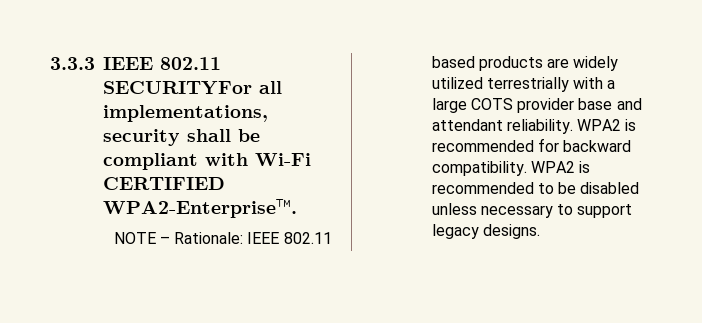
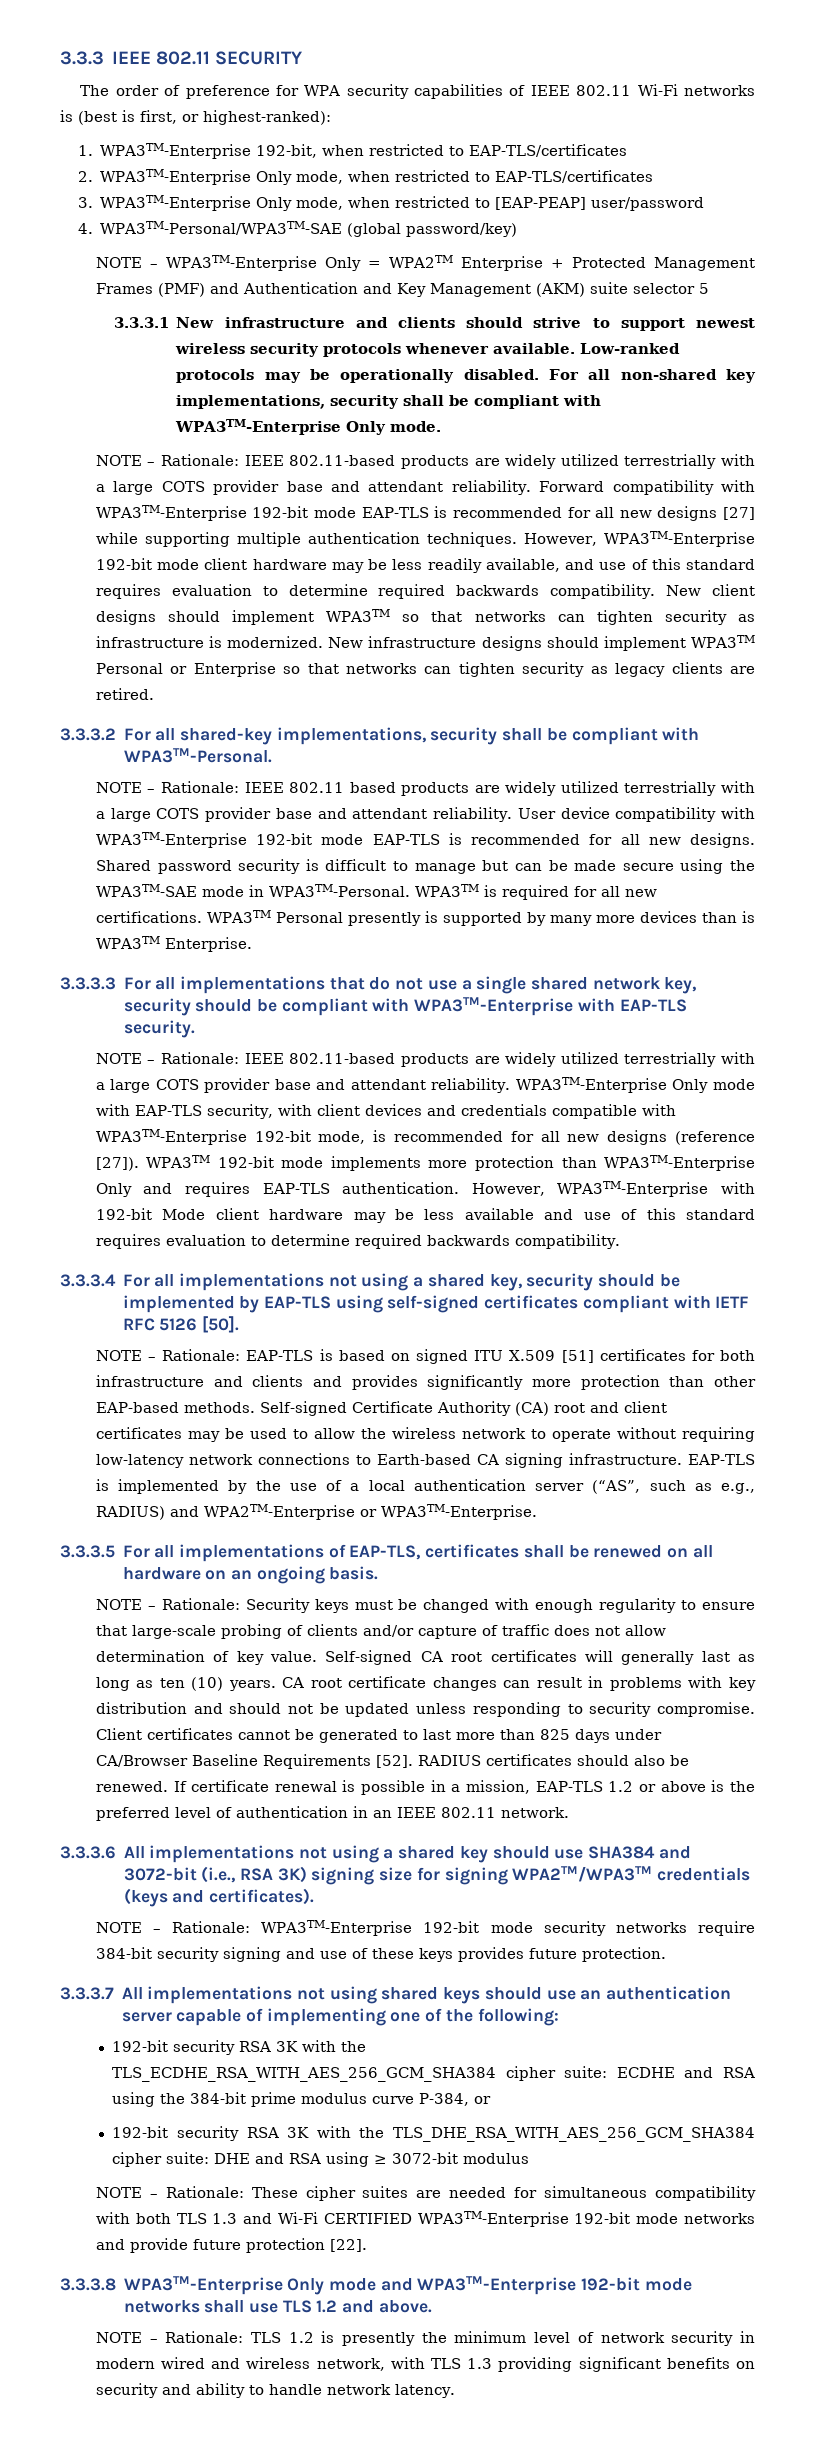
- 3.3.3 IEEE 802.11 SECURITYFor all implementations, security shall be compliant with Wi-Fi CERTIFIED WPA2-Enterprise™.
+ 3.3.3 IEEE 802.11 SECURITY
+ The order of preference for WPA security capabilities of IEEE 802.11 Wi-Fi networks is (best is first, or highest-ranked):
+ 1. WPA3TM-Enterprise 192-bit, when restricted to EAP-TLS/certificates
+ 2. WPA3TM-Enterprise Only mode, when restricted to EAP-TLS/certificates
+ 3. WPA3TM-Enterprise Only mode, when restricted to [EAP-PEAP] user/password
+ 4. WPA3TM-Personal/WPA3TM-SAE (global password/key)
+ NOTE – WPA3TM-Enterprise Only = WPA2TM Enterprise + Protected Management Frames (PMF) and Authentication and Key Management (AKM) suite selector 5
+ 3.3.3.1 New infrastructure and clients should strive to support newest wireless security protocols whenever available. Low-ranked protocols may be operationally disabled. For all non-shared key implementations, security shall be compliant with WPA3TM-Enterprise Only mode.
+ NOTE – Rationale: IEEE 802.11-based products are widely utilized terrestrially with a large COTS provider base and attendant reliability. Forward compatibility with WPA3TM-Enterprise 192-bit mode EAP-TLS is recommended for all new designs [27] while supporting multiple authentication techniques. However, WPA3TM-Enterprise 192-bit mode client hardware may be less readily available, and use of this standard requires evaluation to determine required backwards compatibility. New client designs should implement WPA3TM so that networks can tighten security as infrastructure is modernized. New infrastructure designs should implement WPA3TM Personal or Enterprise so that networks can tighten security as legacy clients are retired.
+ 3.3.3.2 For all shared-key implementations, security shall be compliant with WPA3TM-Personal.
- WPA2 is recommended for backward compatibility. WPA2 is recommended to be disabled unless necessary to support legacy designs.
+ User device compatibility with WPA3TM-Enterprise 192-bit mode EAP-TLS is recommended for all new designs. Shared password security is difficult to manage but can be made secure using the WPA3TM-SAE mode in WPA3TM-Personal. WPA3TM is required for all new certifications. WPA3TM Personal presently is supported by many more devices than is WPA3TM Enterprise.
+ 3.3.3.3 For all implementations that do not use a single shared network key, security should be compliant with WPA3TM-Enterprise with EAP-TLS security.
+ NOTE – Rationale: IEEE 802.11-based products are widely utilized terrestrially with a large COTS provider base and attendant reliability. WPA3TM-Enterprise Only mode with EAP-TLS security, with client devices and credentials compatible with WPA3TM-Enterprise 192-bit mode, is recommended for all new designs (reference [27]). WPA3TM 192-bit mode implements more protection than WPA3TM-Enterprise Only and requires EAP-TLS authentication. However, WPA3TM-Enterprise with 192-bit Mode client hardware may be less available and use of this standard requires evaluation to determine required backwards compatibility.
+ 3.3.3.4 For all implementations not using a shared key, security should be implemented by EAP-TLS using self-signed certificates compliant with IETF RFC 5126 [50].
+ NOTE – Rationale: EAP-TLS is based on signed ITU X.509 [51] certificates for both infrastructure and clients and provides significantly more protection than other EAP-based methods. Self-signed Certificate Authority (CA) root and client certificates may be used to allow the wireless network to operate without requiring low-latency network connections to Earth-based CA signing infrastructure. EAP-TLS is implemented by the use of a local authentication server (“AS”, such as e.g., RADIUS) and WPA2TM-Enterprise or WPA3TM-Enterprise.
+ 3.3.3.5 For all implementations of EAP-TLS, certificates shall be renewed on all hardware on an ongoing basis.
+ NOTE – Rationale: Security keys must be changed with enough regularity to ensure that large-scale probing of clients and/or capture of traffic does not allow determination of key value. Self-signed CA root certificates will generally last as long as ten (10) years. CA root certificate changes can result in problems with key distribution and should not be updated unless responding to security compromise. Client certificates cannot be generated to last more than 825 days under CA/Browser Baseline Requirements [52]. RADIUS certificates should also be renewed. If certificate renewal is possible in a mission, EAP-TLS 1.2 or above is the preferred level of authentication in an IEEE 802.11 network.
+ 3.3.3.6 All implementations not using a shared key should use SHA384 and 3072-bit (i.e., RSA 3K) signing size for signing WPA2TM/WPA3TM credentials (keys and certificates).
+ NOTE – Rationale: WPA3TM-Enterprise 192-bit mode security networks require 384-bit security signing and use of these keys provides future protection.
+ 3.3.3.7 All implementations not using shared keys should use an authentication server capable of implementing one of the following:
+ 192-bit security RSA 3K with the TLS_ECDHE_RSA_WITH_AES_256_GCM_SHA384 cipher suite: ECDHE and RSA using the 384-bit prime modulus curve P-384, or
+ 192-bit security RSA 3K with the TLS_DHE_RSA_WITH_AES_256_GCM_SHA384 cipher suite: DHE and RSA using ≥ 3072-bit modulus
+ NOTE – Rationale: These cipher suites are needed for simultaneous compatibility with both TLS 1.3 and Wi-Fi CERTIFIED WPA3TM-Enterprise 192-bit mode networks and provide future protection [22].
+ 3.3.3.8 WPA3TM-Enterprise Only mode and WPA3TM-Enterprise 192-bit mode networks shall use TLS 1.2 and above.
+ NOTE – Rationale: TLS 1.2 is presently the minimum level of network security in modern wired and wireless network, with TLS 1.3 providing significant benefits on security and ability to handle network latency.

